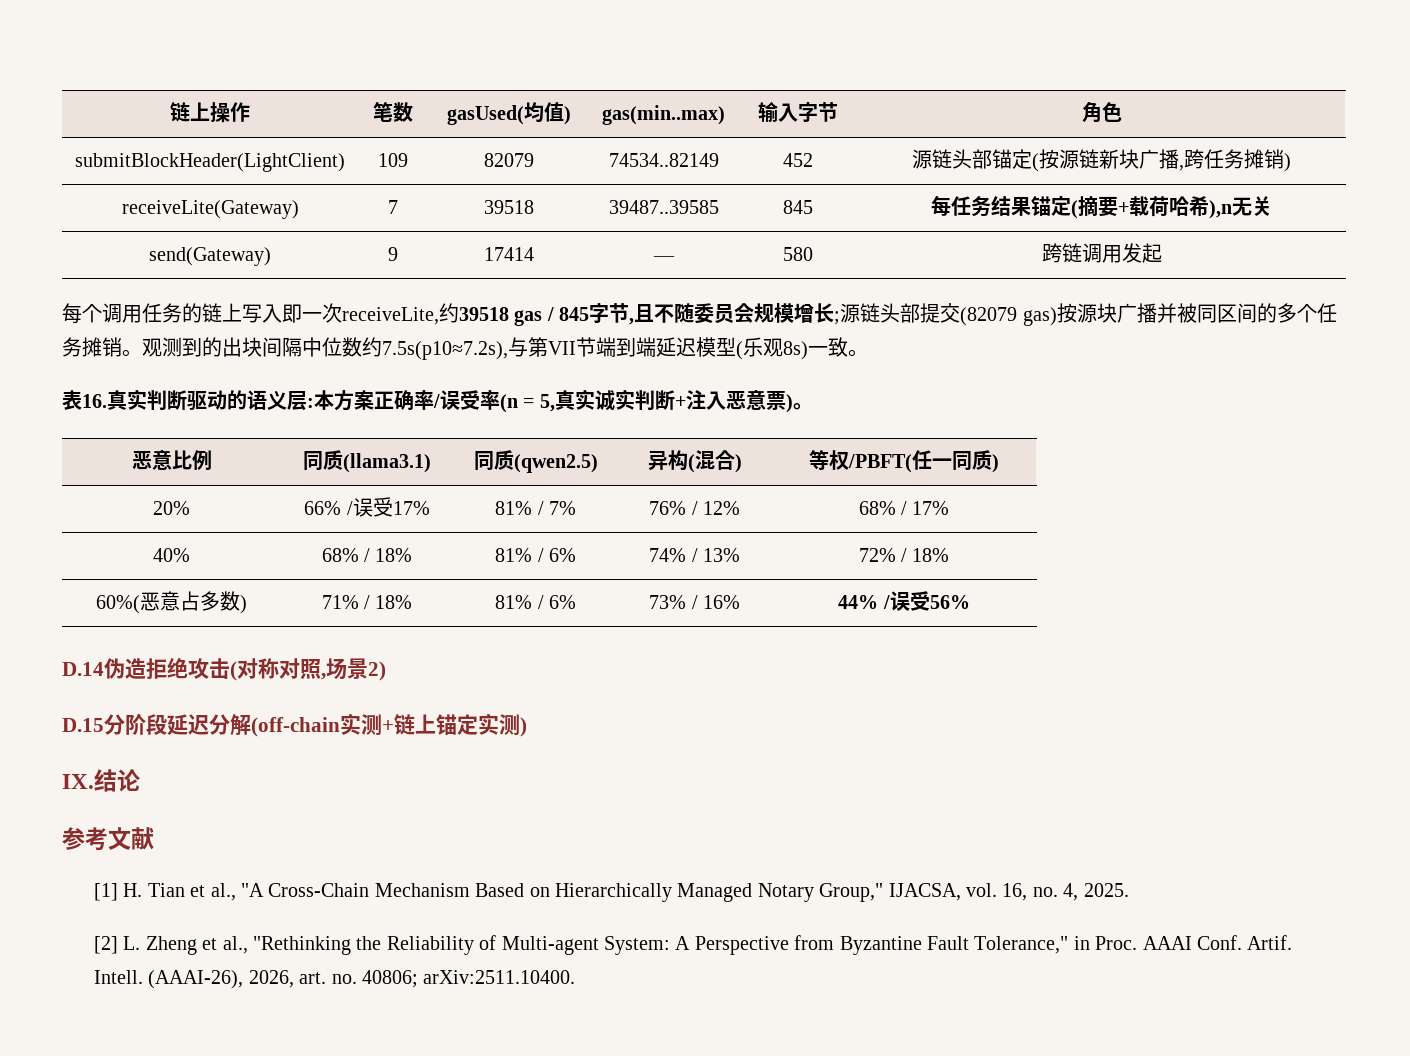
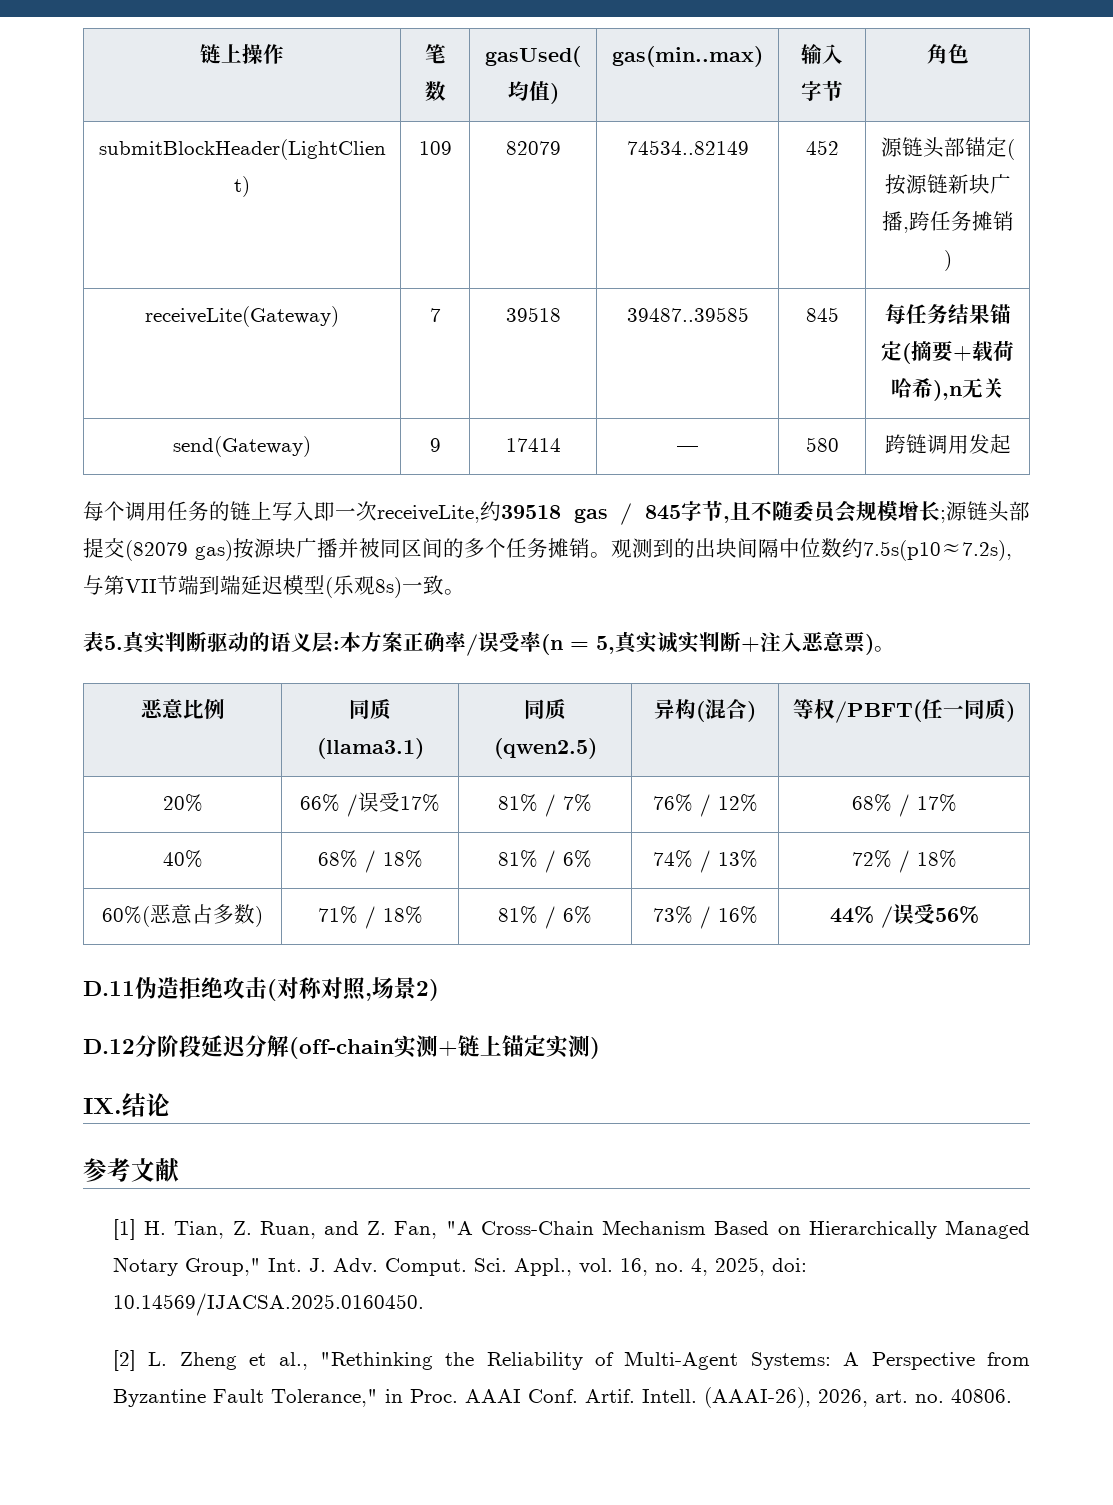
- 表16.真实判断驱动的语义层:本方案正确率/误受率(n = 5,真实诚实判断+注入恶意票)。
+ 表5.真实判断驱动的语义层:本方案正确率/误受率(n = 5,真实诚实判断+注入恶意票)。
- D.14伪造拒绝攻击(对称对照,场景2)
+ D.11伪造拒绝攻击(对称对照,场景2)
- D.15分阶段延迟分解(off-chain实测+链上锚定实测)
+ D.12分阶段延迟分解(off-chain实测+链上锚定实测)
- [1] H. Tian et al., "A Cross-Chain Mechanism Based on Hierarchically Managed Notary Group," IJACSA, vol. 16, no. 4, 2025.
+ [1] H. Tian, Z. Ruan, and Z. Fan, "A Cross-Chain Mechanism Based on Hierarchically Managed Notary Group," Int. J. Adv. Comput. Sci. Appl., vol. 16, no. 4, 2025, doi: 10.14569/IJACSA.2025.0160450.
- [2] L. Zheng et al., "Rethinking the Reliability of Multi-agent System: A Perspective from Byzantine Fault Tolerance," in Proc.
+ [2] L. Zheng et al., "Rethinking the Reliability of Multi-Agent Systems: A Perspective from Byzantine Fault Tolerance," in Proc.
- (AAAI-26), 2026, art. no. 40806; arXiv:2511.10400.
+ (AAAI-26), 2026, art. no. 40806.

